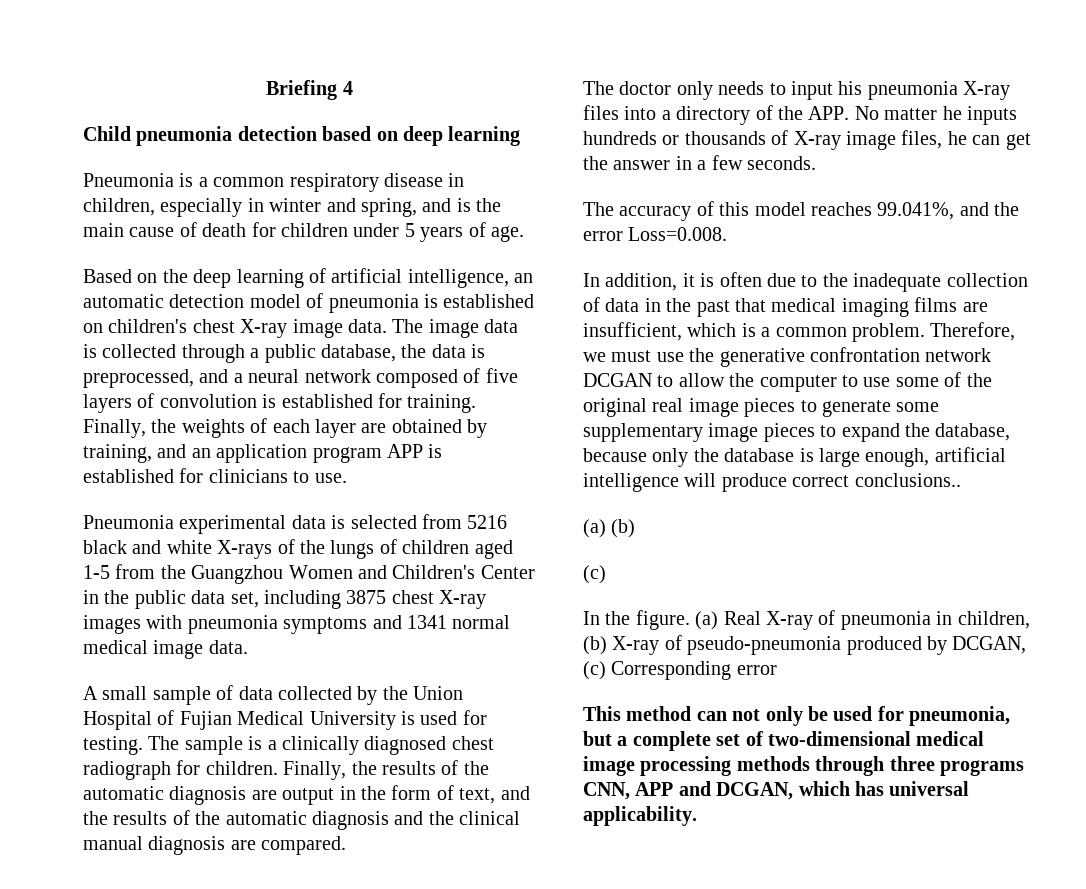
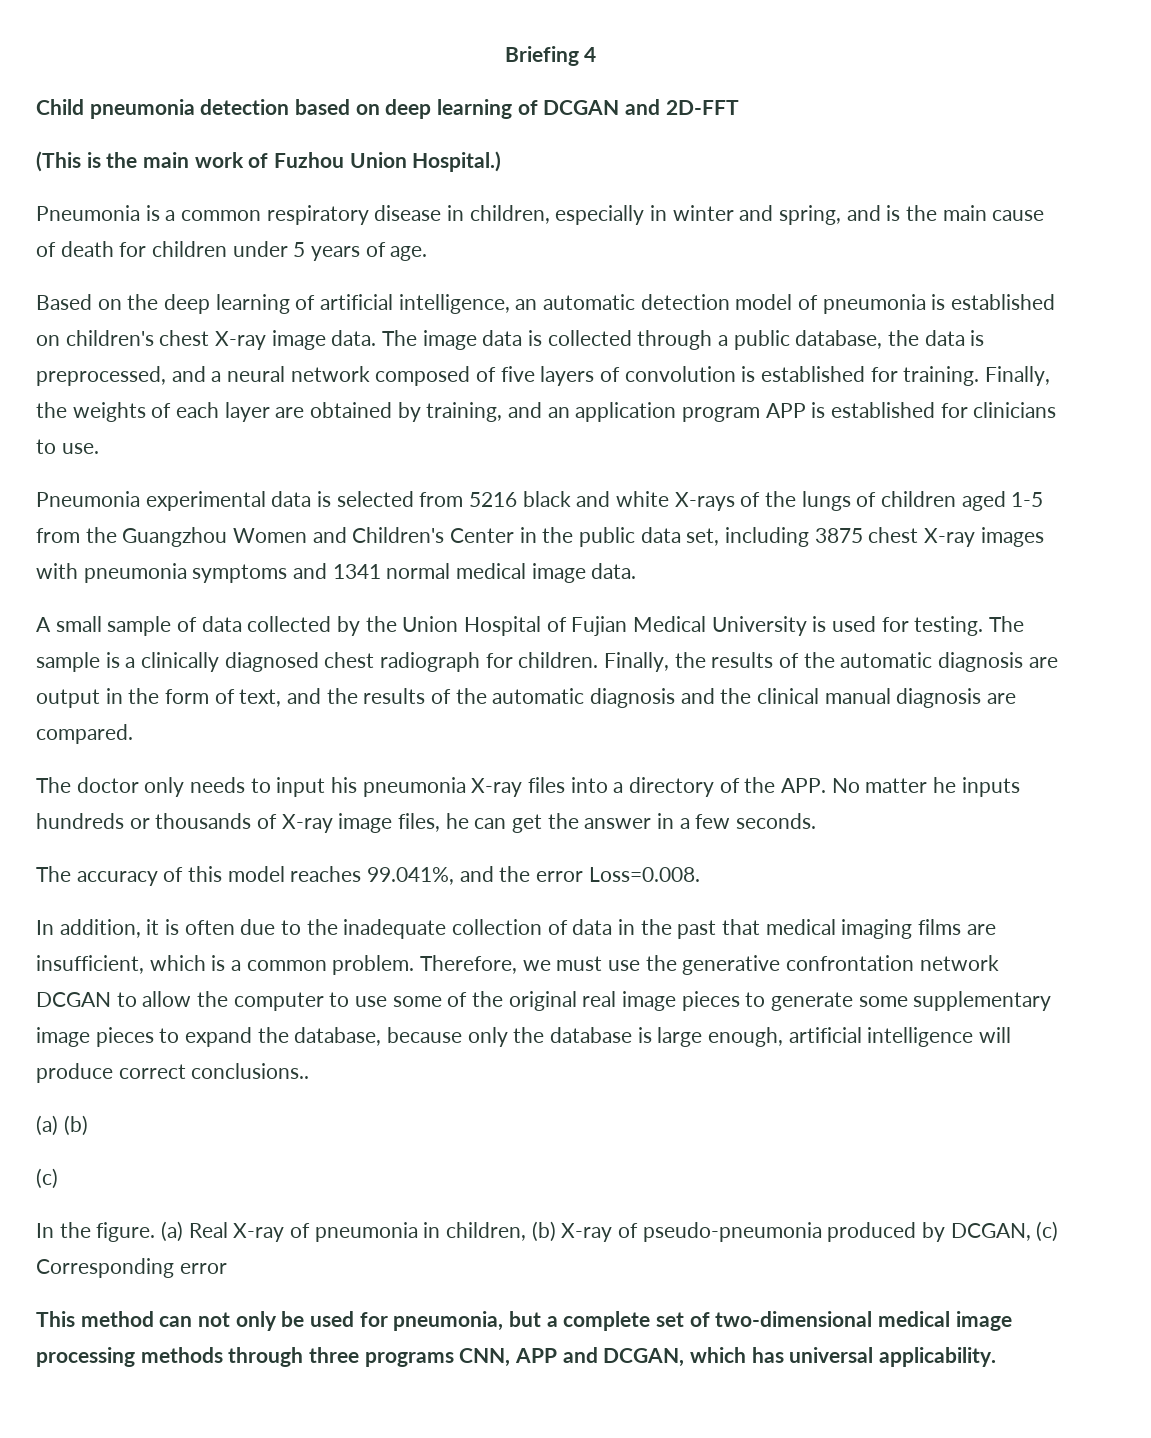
- Child pneumonia detection based on deep learning
+ Child pneumonia detection based on deep learning of DCGAN and 2D-FFT
+ (This is the main work of Fuzhou Union Hospital.)

